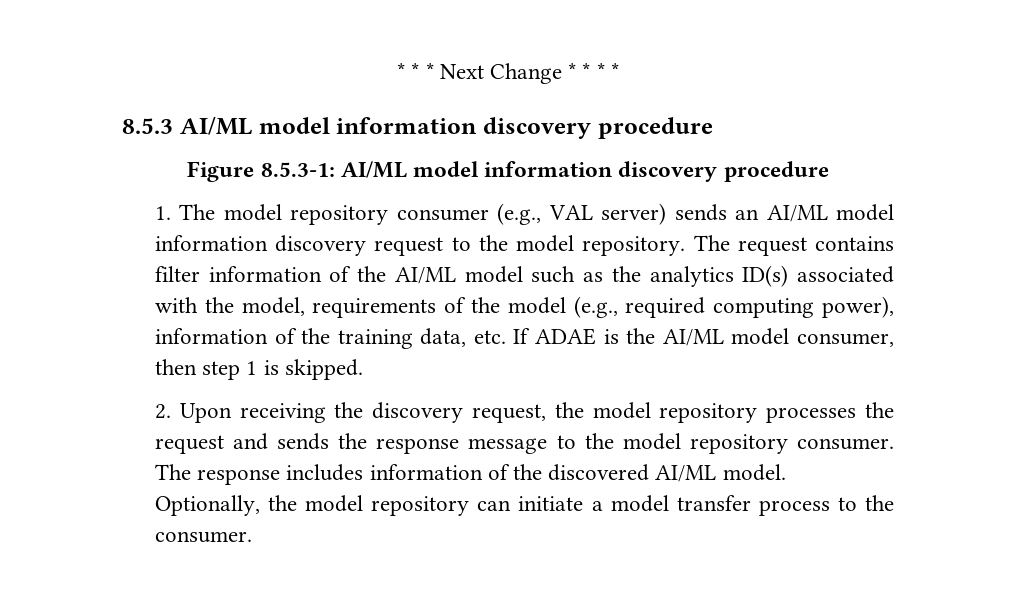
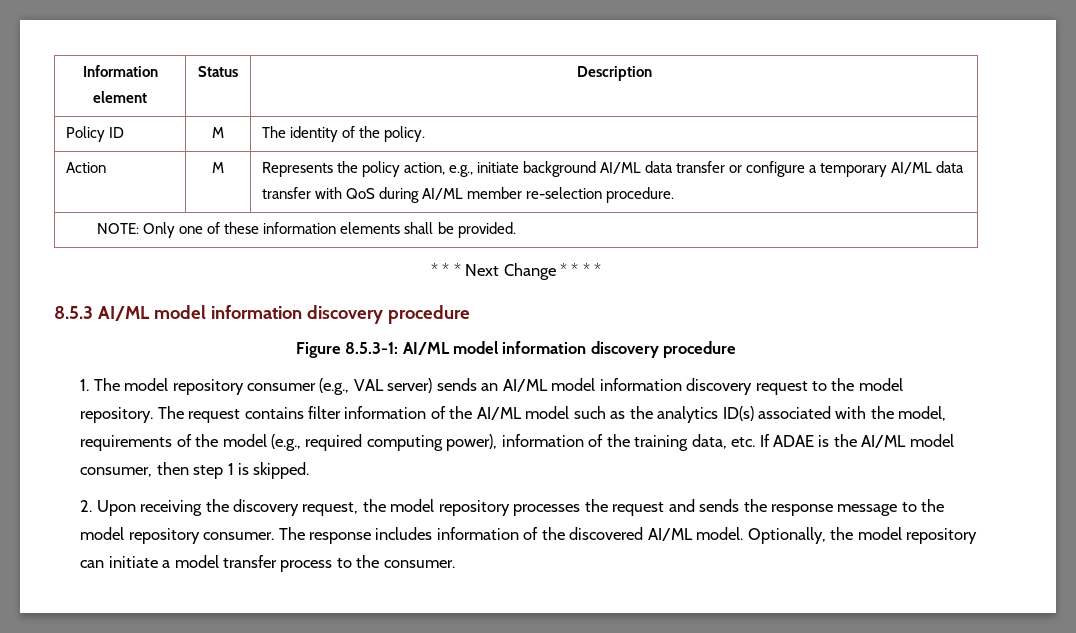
+ Information element | Status | Description
+ Policy ID | M | The identity of the policy.
+ Action | M | Represents the policy action, e.g., initiate background AI/ML data transfer or configure a temporary AI/ML data transfer with QoS during AI/ML member re-selection procedure.
+ NOTE: Only one of these information elements shall be provided.

